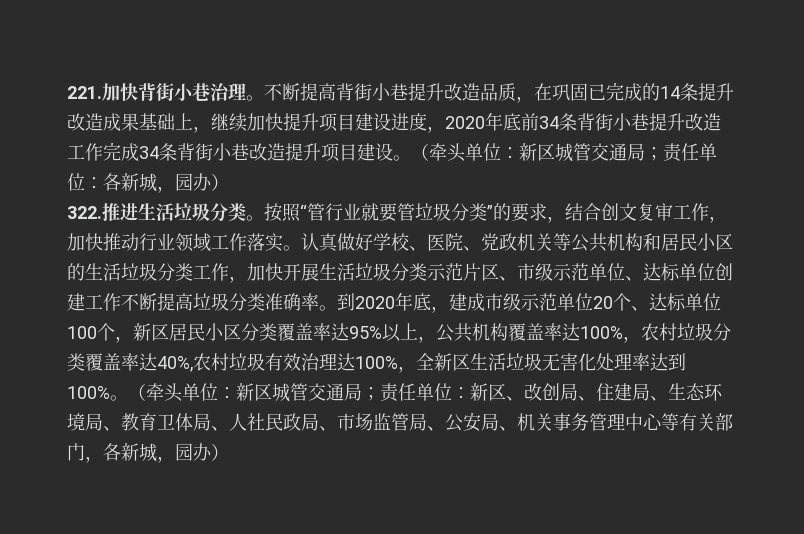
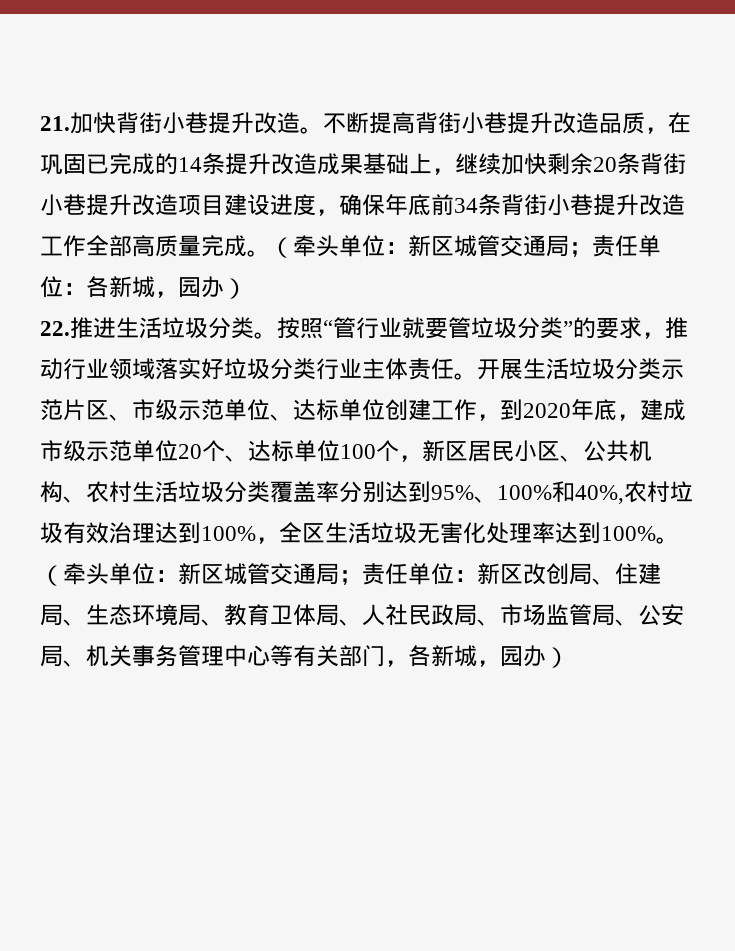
- 221.加快背街小巷治理。
+ 21.加快背街小巷提升改造。
- 不断提高背街小巷提升改造品质，在巩固已完成的14条提升改造成果基础上，继续加快提升项目建设进度，2020年底前34条背街小巷提升改造工作完成34条背街小巷改造提升项目建设。
+ 不断提高背街小巷提升改造品质，在巩固已完成的14条提升改造成果基础上，继续加快剩余20条背街小巷提升改造项目建设进度，确保年底前34条背街小巷提升改造工作全部高质量完成。
- 322.推进生活垃圾分类。
+ 22.推进生活垃圾分类。
- 按照“管行业就要管垃圾分类”的要求，结合创文复审工作，加快推动行业领域工作落实。认真做好学校、医院、党政机关等公共机构和居民小区的生活垃圾分类工作，加快开展生活垃圾分类示范片区、市级示范单位、达标单位创建工作不断提高垃圾分类准确率。到2020年底，建成市级示范单位20个、达标单位100个，新区居民小区分类覆盖率达95%以上，公共机构覆盖率达100%，农村垃圾分类覆盖率达40%,农村垃圾有效治理达100%，全新区生活垃圾无害化处理率达到100%。
+ 按照“管行业就要管垃圾分类”的要求，推动行业领域落实好垃圾分类行业主体责任。开展生活垃圾分类示范片区、市级示范单位、达标单位创建工作，到2020年底，建成市级示范单位20个、达标单位100个，新区居民小区、公共机构、农村生活垃圾分类覆盖率分别达到95%、100%和40%,农村垃圾有效治理达到100%，全区生活垃圾无害化处理率达到100%。
- （牵头单位：新区城管交通局；责任单位：新区、改创局、住建局、生态环境局、教育卫体局、人社民政局、市场监管局、公安局、机关事务管理中心等有关部门，各新城，园办）
+ （牵头单位：新区城管交通局；责任单位：新区改创局、住建局、生态环境局、教育卫体局、人社民政局、市场监管局、公安局、机关事务管理中心等有关部门，各新城，园办）

